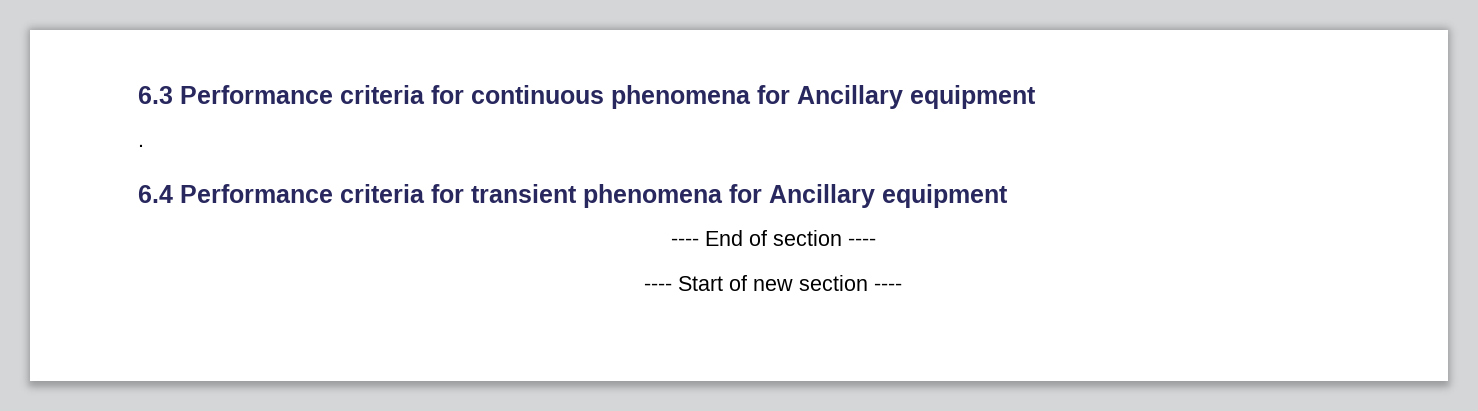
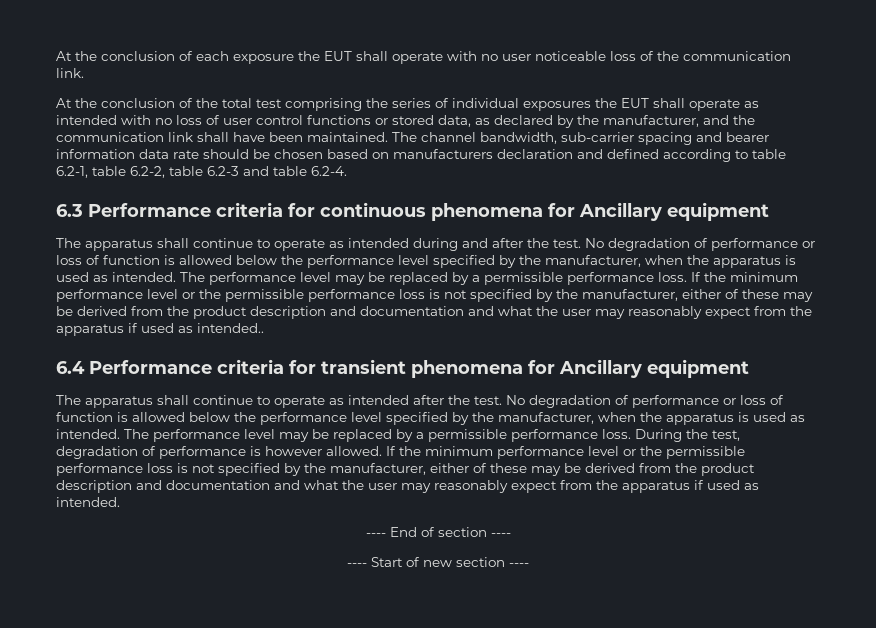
+ At the conclusion of each exposure the EUT shall operate with no user noticeable loss of the communication link.
+ At the conclusion of the total test comprising the series of individual exposures the EUT shall operate as intended with no loss of user control functions or stored data, as declared by the manufacturer, and the communication link shall have been maintained. The channel bandwidth, sub-carrier spacing and bearer information data rate should be chosen based on manufacturers declaration and defined according to table 6.2-1, table 6.2-2, table 6.2-3 and table 6.2-4.
- .
+ The apparatus shall continue to operate as intended during and after the test. No degradation of performance or loss of function is allowed below the performance level specified by the manufacturer, when the apparatus is used as intended. The performance level may be replaced by a permissible performance loss. If the minimum performance level or the permissible performance loss is not specified by the manufacturer, either of these may be derived from the product description and documentation and what the user may reasonably expect from the apparatus if used as intended..
+ The apparatus shall continue to operate as intended after the test. No degradation of performance or loss of function is allowed below the performance level specified by the manufacturer, when the apparatus is used as intended. The performance level may be replaced by a permissible performance loss. During the test, degradation of performance is however allowed. If the minimum performance level or the permissible performance loss is not specified by the manufacturer, either of these may be derived from the product description and documentation and what the user may reasonably expect from the apparatus if used as intended.

